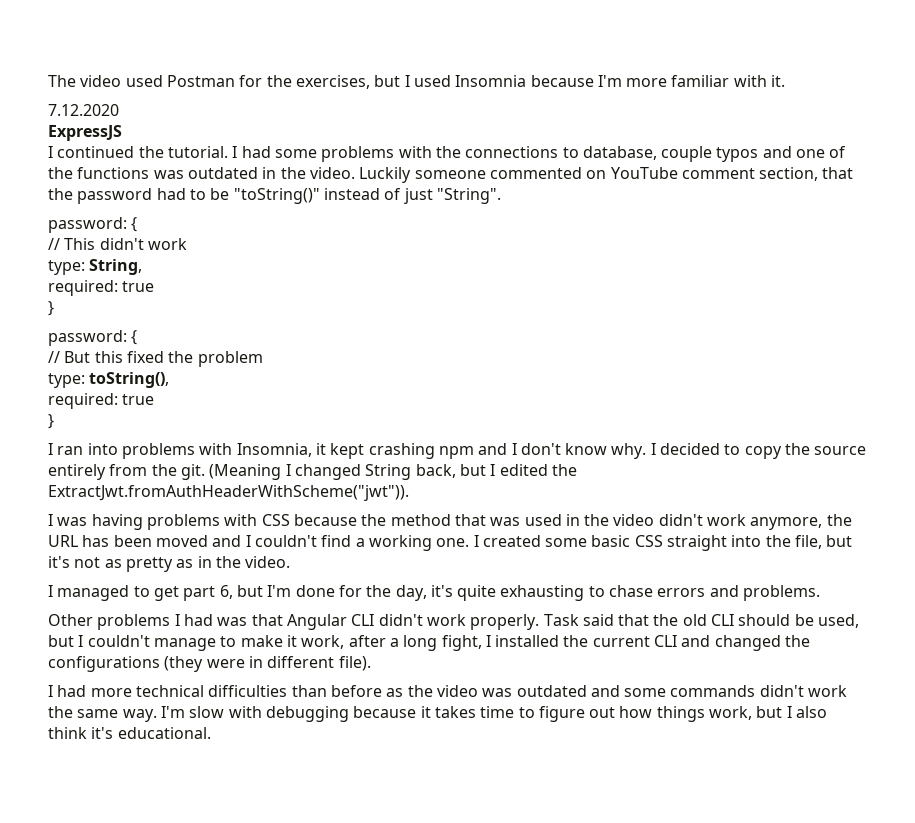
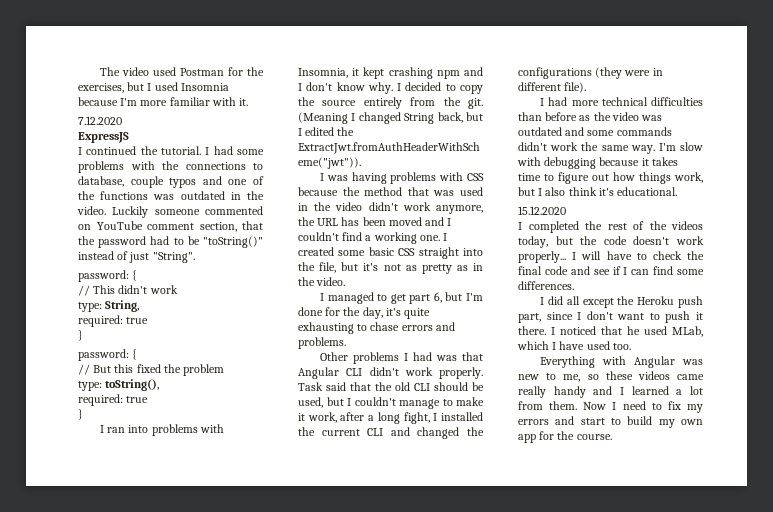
+ 15.12.2020
+ I completed the rest of the videos today, but the code doesn't work properly... I will have to check the final code and see if I can find some differences.
+ I did all except the Heroku push part, since I don't want to push it there. I noticed that he used MLab, which I have used too.
+ Everything with Angular was new to me, so these videos came really handy and I learned a lot from them. Now I need to fix my errors and start to build my own app for the course.

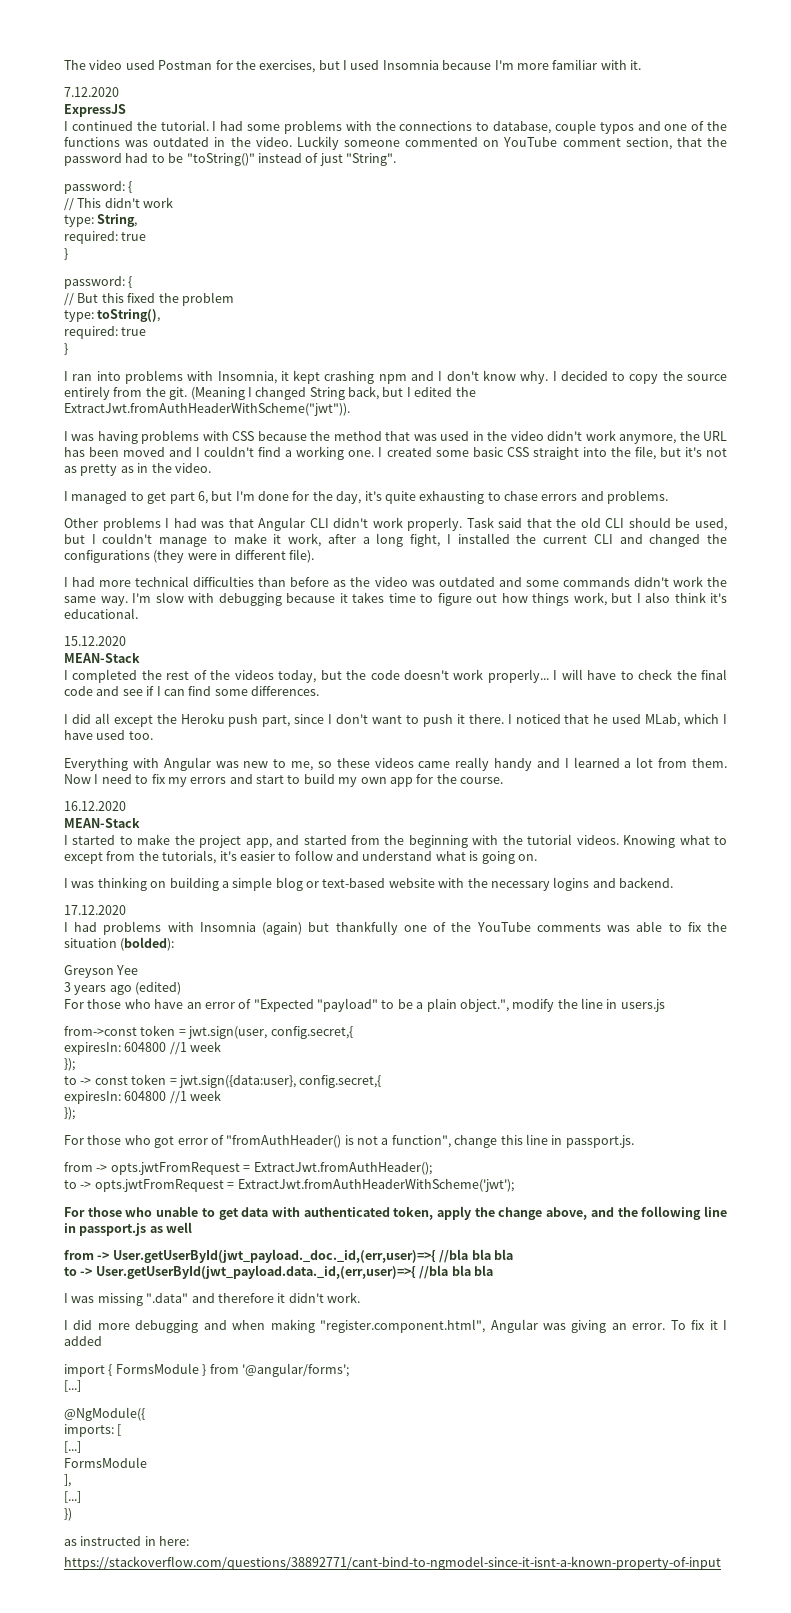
  15.12.2020
+ MEAN-Stack
+ 16.12.2020
+ MEAN-Stack
+ I started to make the project app, and started from the beginning with the tutorial videos. Knowing what to except from the tutorials, it's easier to follow and understand what is going on.
+ I was thinking on building a simple blog or text-based website with the necessary logins and backend.
+ 17.12.2020
+ I had problems with Insomnia (again) but thankfully one of the YouTube comments was able to fix the situation (bolded):
+ Greyson Yee
+ 3 years ago (edited)
+ For those who have an error of "Expected "payload" to be a plain object.", modify the line in users.js
+ from->const token = jwt.sign(user, config.secret,{
+ expiresIn: 604800 //1 week
+ });
+ to -> const token = jwt.sign({data:user}, config.secret,{
+ expiresIn: 604800 //1 week
+ });
+ For those who got error of "fromAuthHeader() is not a function", change this line in passport.js.
+ from -> opts.jwtFromRequest = ExtractJwt.fromAuthHeader();
+ to -> opts.jwtFromRequest = ExtractJwt.fromAuthHeaderWithScheme('jwt');
+ For those who unable to get data with authenticated token, apply the change above, and the following line in passport.js as well
+ from -> User.getUserById(jwt_payload._doc._id,(err,user)=>{ //bla bla bla
+ to -> User.getUserById(jwt_payload.data._id,(err,user)=>{ //bla bla bla
+ I was missing ".data" and therefore it didn't work.
+ I did more debugging and when making "register.component.html", Angular was giving an error. To fix it I added
+ import { FormsModule } from '@angular/forms';
+ [...]
+ @NgModule({
+ imports: [
+ [...]
+ FormsModule
+ ],
+ [...]
+ })
+ as instructed in here:
+ https://stackoverflow.com/questions/38892771/cant-bind-to-ngmodel-since-it-isnt-a-known-property-of-input

